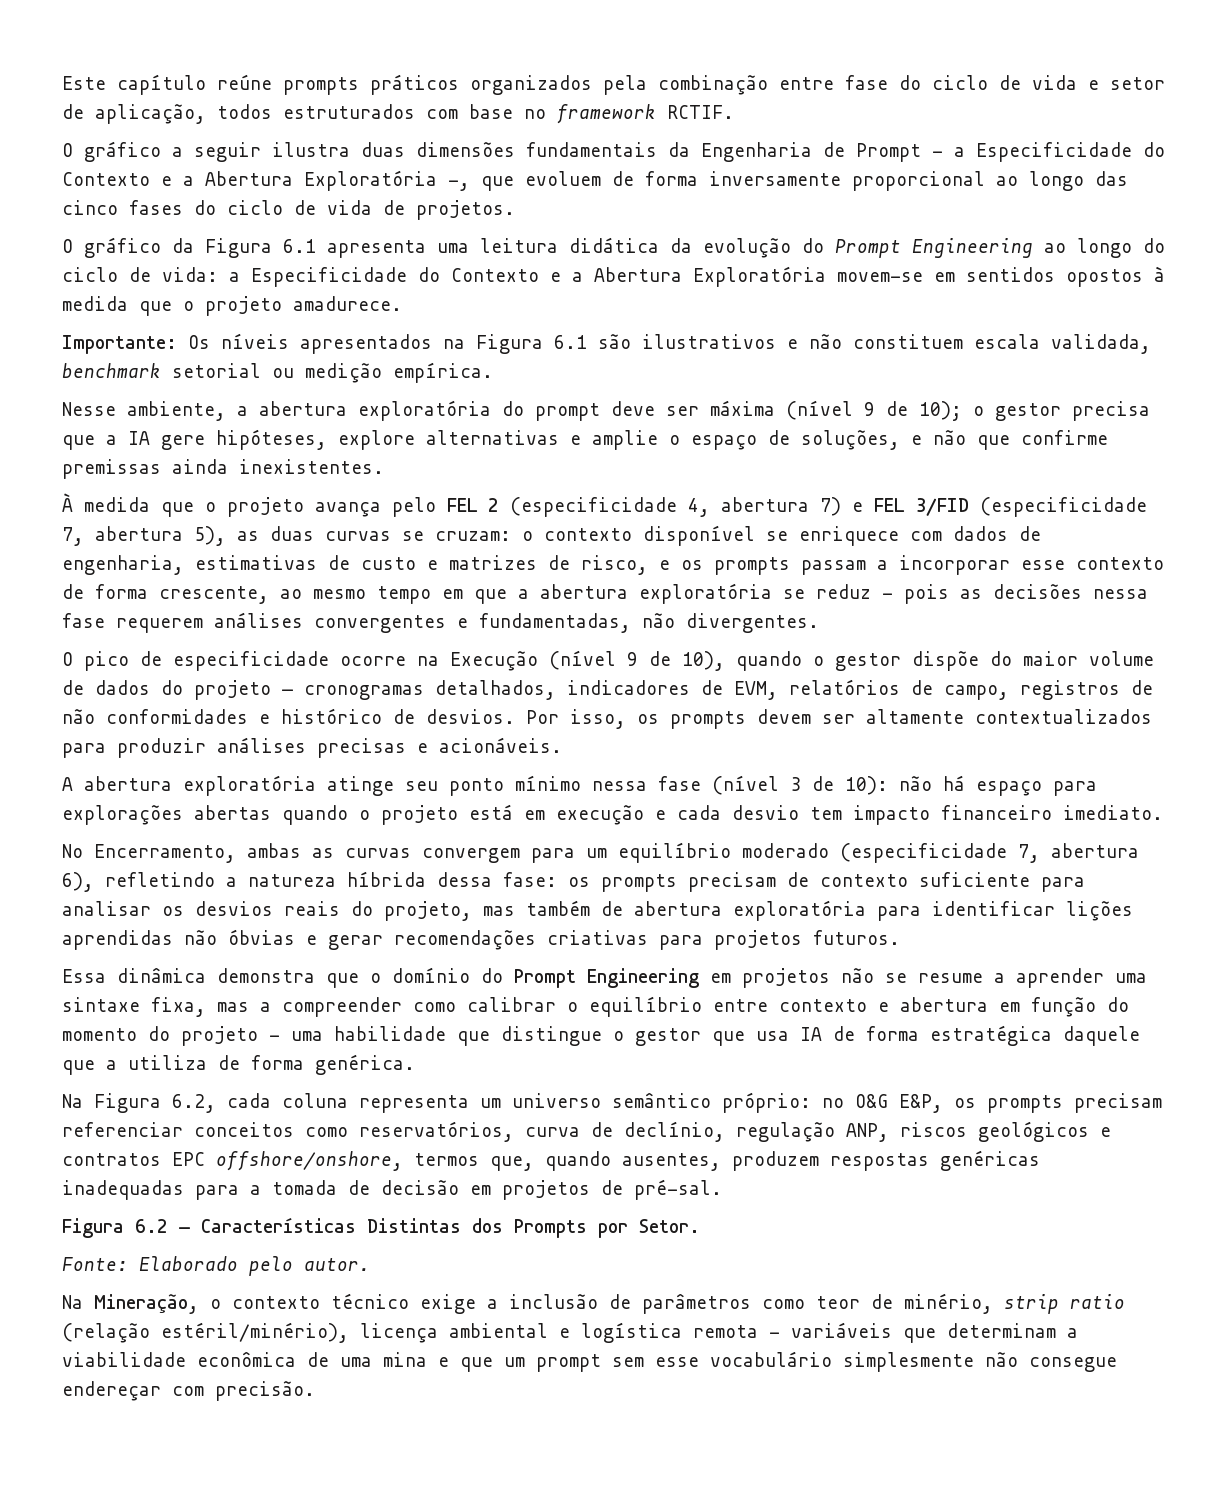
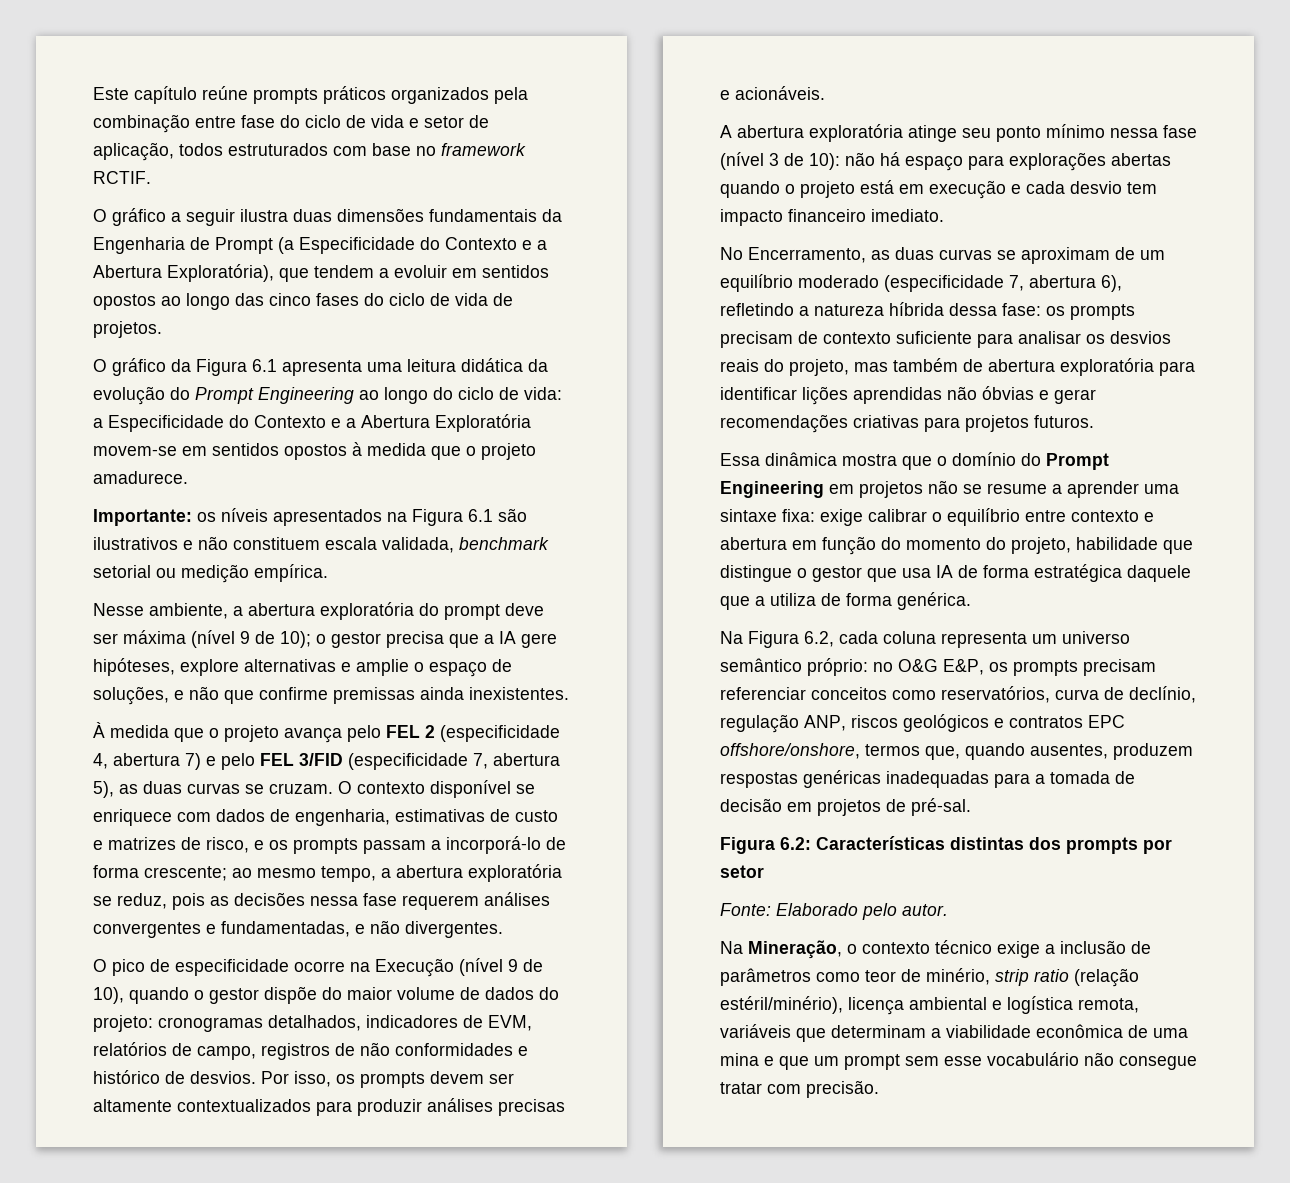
- O gráfico a seguir ilustra duas dimensões fundamentais da Engenharia de Prompt - a Especificidade do Contexto e a Abertura Exploratória -, que evoluem de forma inversamente proporcional ao longo das cinco fases do ciclo de vida de projetos.
+ O gráfico a seguir ilustra duas dimensões fundamentais da Engenharia de Prompt (a Especificidade do Contexto e a Abertura Exploratória), que tendem a evoluir em sentidos opostos ao longo das cinco fases do ciclo de vida de projetos.
- Importante: Os níveis apresentados na Figura 6.1 são ilustrativos e não constituem escala validada, benchmark setorial ou medição empírica.
+ Importante: os níveis apresentados na Figura 6.1 são ilustrativos e não constituem escala validada, benchmark setorial ou medição empírica.
- À medida que o projeto avança pelo FEL 2 (especificidade 4, abertura 7) e FEL 3/FID (especificidade 7, abertura 5), as duas curvas se cruzam: o contexto disponível se enriquece com dados de engenharia, estimativas de custo e matrizes de risco, e os prompts passam a incorporar esse contexto de forma crescente, ao mesmo tempo em que a abertura exploratória se reduz - pois as decisões nessa fase requerem análises convergentes e fundamentadas, não divergentes.
+ À medida que o projeto avança pelo FEL 2 (especificidade 4, abertura 7) e pelo FEL 3/FID (especificidade 7, abertura 5), as duas curvas se cruzam. O contexto disponível se enriquece com dados de engenharia, estimativas de custo e matrizes de risco, e os prompts passam a incorporá-lo de forma crescente; ao mesmo tempo, a abertura exploratória se reduz, pois as decisões nessa fase requerem análises convergentes e fundamentadas, e não divergentes.
- O pico de especificidade ocorre na Execução (nível 9 de 10), quando o gestor dispõe do maior volume de dados do projeto — cronogramas detalhados, indicadores de EVM, relatórios de campo, registros de não conformidades e histórico de desvios.
+ O pico de especificidade ocorre na Execução (nível 9 de 10), quando o gestor dispõe do maior volume de dados do projeto: cronogramas detalhados, indicadores de EVM, relatórios de campo, registros de não conformidades e histórico de desvios.
- No Encerramento, ambas as curvas convergem para um equilíbrio moderado (especificidade 7, abertura 6), refletindo a natureza híbrida dessa fase: os prompts precisam de contexto suficiente para analisar os desvios reais do projeto, mas também de abertura exploratória para identificar lições aprendidas não óbvias e gerar recomendações criativas para projetos futuros.
+ No Encerramento, as duas curvas se aproximam de um equilíbrio moderado (especificidade 7, abertura 6), refletindo a natureza híbrida dessa fase: os prompts precisam de contexto suficiente para analisar os desvios reais do projeto, mas também de abertura exploratória para identificar lições aprendidas não óbvias e gerar recomendações criativas para projetos futuros.
- Essa dinâmica demonstra que o domínio do Prompt Engineering em projetos não se resume a aprender uma sintaxe fixa, mas a compreender como calibrar o equilíbrio entre contexto e abertura em função do momento do projeto - uma habilidade que distingue o gestor que usa IA de forma estratégica daquele que a utiliza de forma genérica.
+ Essa dinâmica mostra que o domínio do Prompt Engineering em projetos não se resume a aprender uma sintaxe fixa: exige calibrar o equilíbrio entre contexto e abertura em função do momento do projeto, habilidade que distingue o gestor que usa IA de forma estratégica daquele que a utiliza de forma genérica.
- Figura 6.2 — Características Distintas dos Prompts por Setor.
+ Figura 6.2: Características distintas dos prompts por setor
- Na Mineração, o contexto técnico exige a inclusão de parâmetros como teor de minério, strip ratio (relação estéril/minério), licença ambiental e logística remota - variáveis que determinam a viabilidade econômica de uma mina e que um prompt sem esse vocabulário simplesmente não consegue endereçar com precisão.
+ Na Mineração, o contexto técnico exige a inclusão de parâmetros como teor de minério, strip ratio (relação estéril/minério), licença ambiental e logística remota, variáveis que determinam a viabilidade econômica de uma mina e que um prompt sem esse vocabulário não consegue tratar com precisão.

